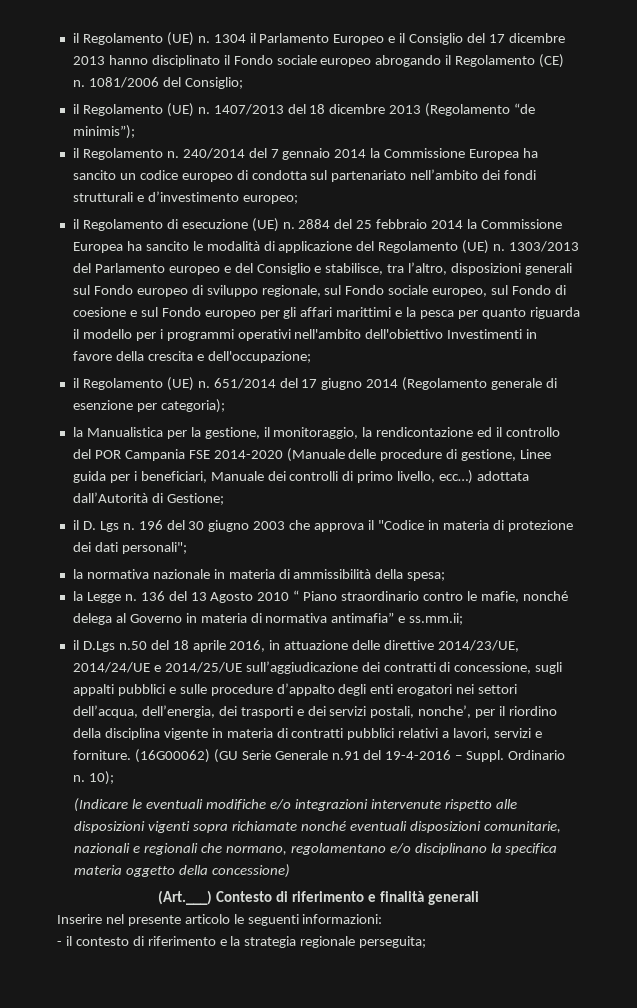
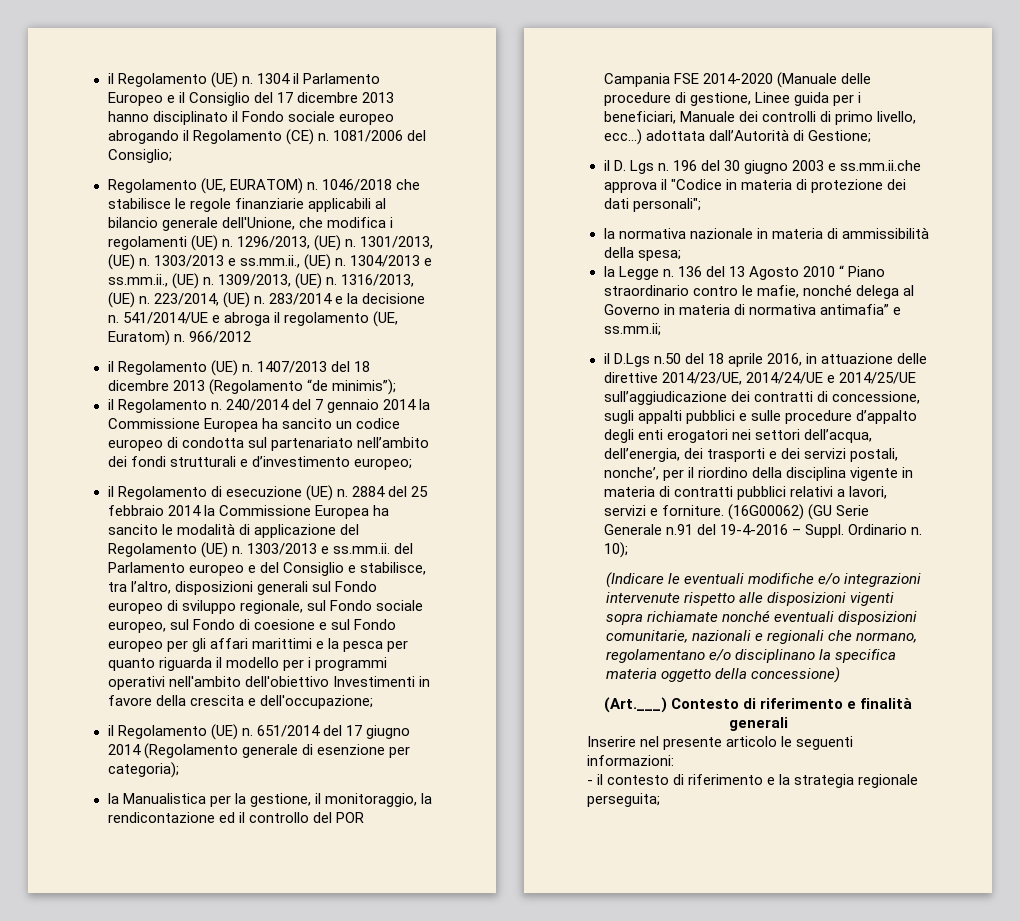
+ Regolamento (UE, EURATOM) n. 1046/2018 che stabilisce le regole finanziarie applicabili al bilancio generale dell'Unione, che modifica i regolamenti (UE) n. 1296/2013, (UE) n. 1301/2013, (UE) n. 1303/2013 e ss.mm.ii., (UE) n. 1304/2013 e ss.mm.ii., (UE) n. 1309/2013, (UE) n. 1316/2013, (UE) n. 223/2014, (UE) n. 283/2014 e la decisione n. 541/2014/UE e abroga il regolamento (UE, Euratom) n. 966/2012
- 1303/2013 del Parlamento europeo e del Consiglio e stabilisce, tra l’altro, disposizioni generali sul Fondo europeo di sviluppo regionale, sul Fondo sociale europeo, sul Fondo di coesione e sul Fondo europeo per gli affari marittimi e la pesca per quanto riguarda il modello per i programmi operativi nell'ambito dell'obiettivo Investimenti in favore della crescita e dell'occupazione;
+ 1303/2013 e ss.mm.ii. del Parlamento europeo e del Consiglio e stabilisce, tra l’altro, disposizioni generali sul Fondo europeo di sviluppo regionale, sul Fondo sociale europeo, sul Fondo di coesione e sul Fondo europeo per gli affari marittimi e la pesca per quanto riguarda il modello per i programmi operativi nell'ambito dell'obiettivo Investimenti in favore della crescita e dell'occupazione;
- 196 del 30 giugno 2003 che approva il "Codice in materia di protezione dei dati personali";
+ 196 del 30 giugno 2003 e ss.mm.ii.che approva il "Codice in materia di protezione dei dati personali";

